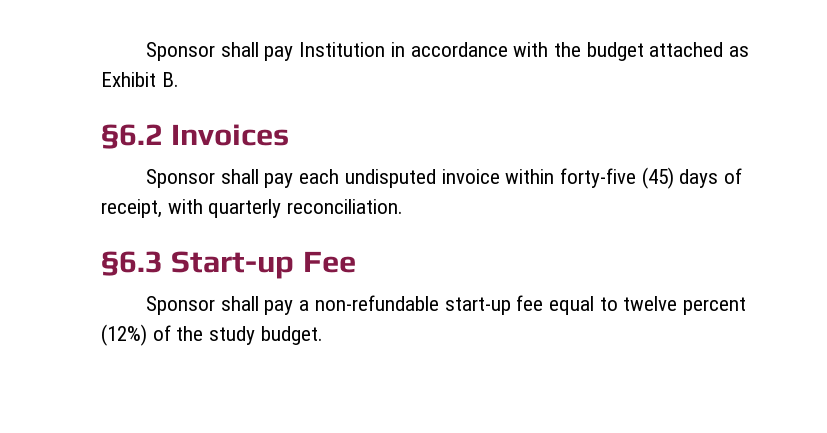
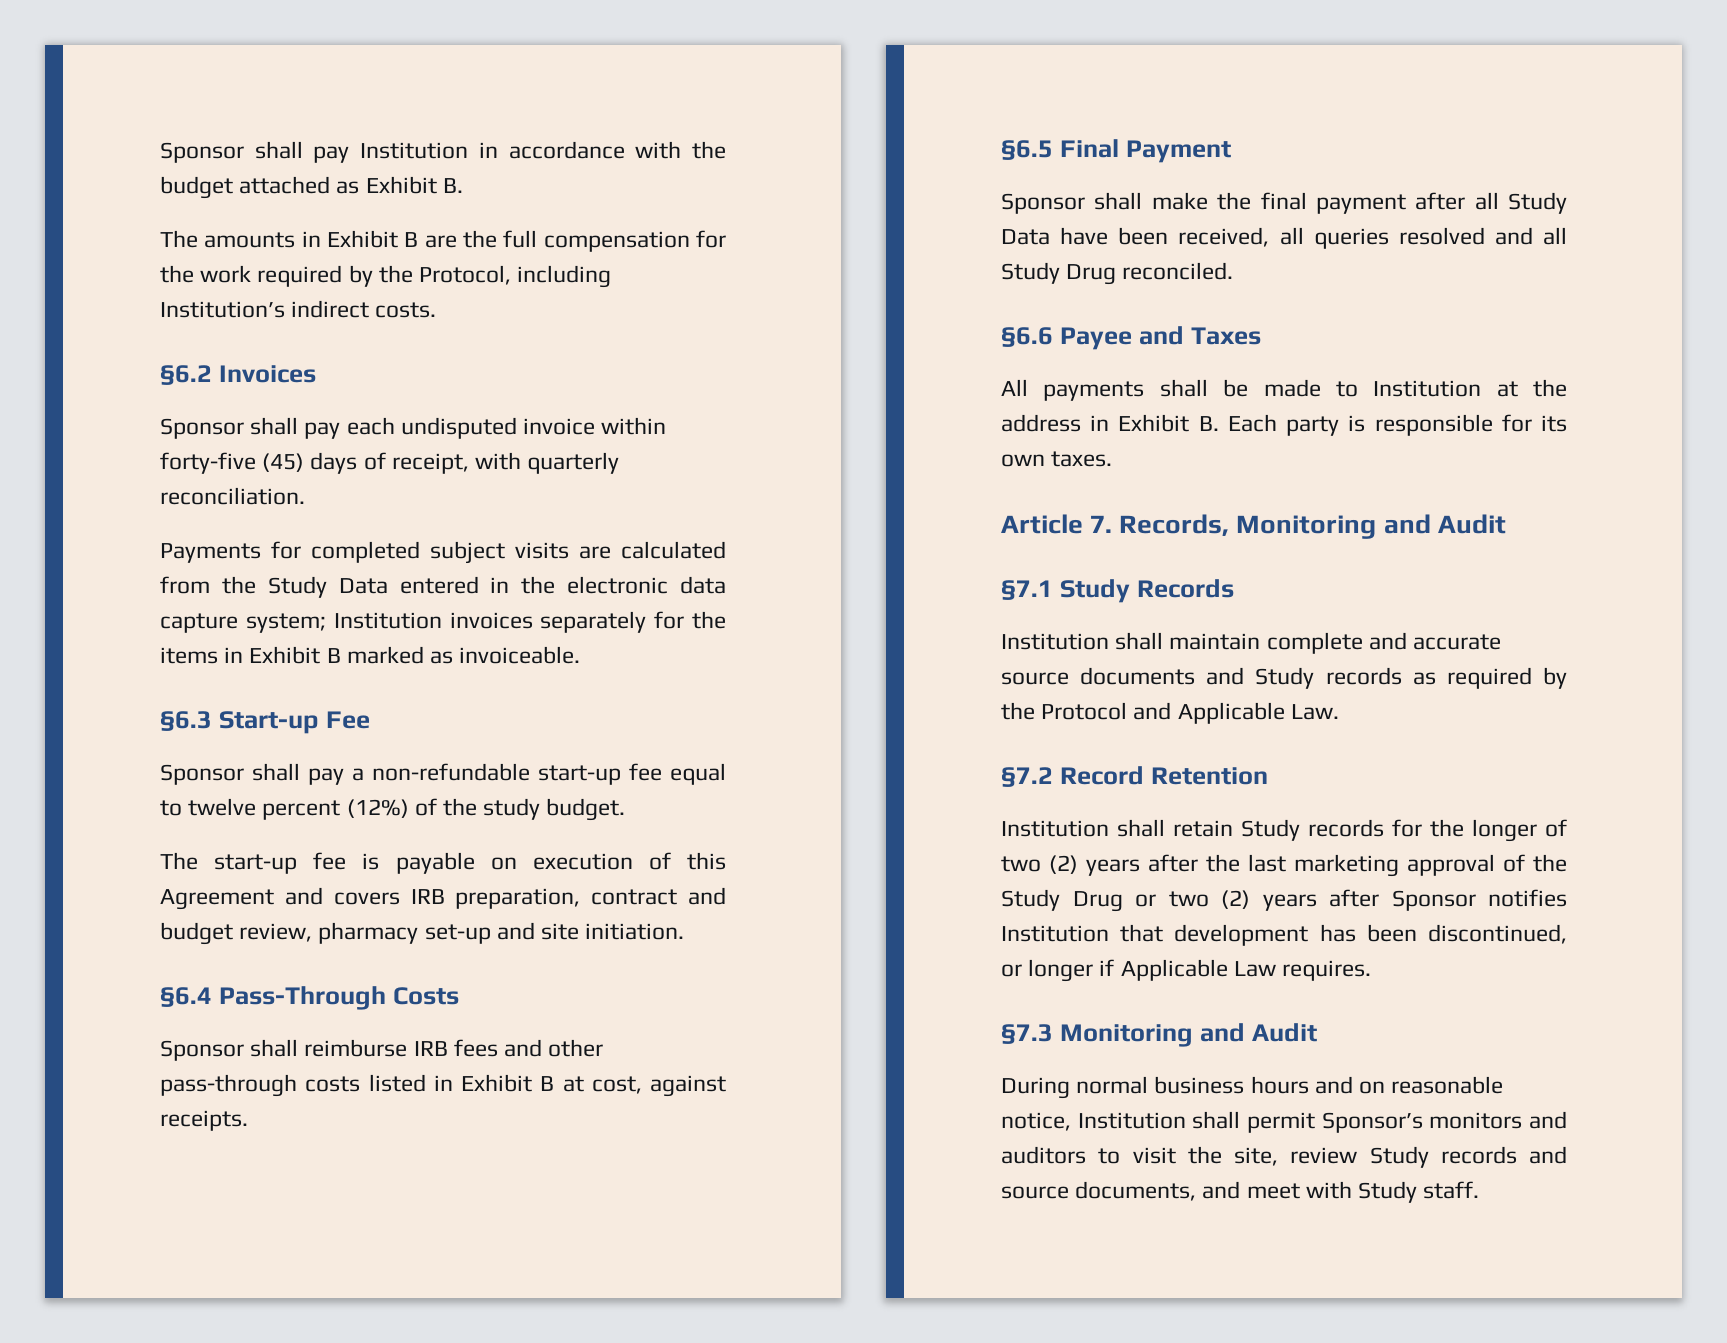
+ The amounts in Exhibit B are the full compensation for the work required by the Protocol, including Institution’s indirect costs.
+ Payments for completed subject visits are calculated from the Study Data entered in the electronic data capture system; Institution invoices separately for the items in Exhibit B marked as invoiceable.
+ The start-up fee is payable on execution of this Agreement and covers IRB preparation, contract and budget review, pharmacy set-up and site initiation.
+ §6.4 Pass-Through Costs
+ Sponsor shall reimburse IRB fees and other pass-through costs listed in Exhibit B at cost, against receipts.
+ §6.5 Final Payment
+ Sponsor shall make the final payment after all Study Data have been received, all queries resolved and all Study Drug reconciled.
+ §6.6 Payee and Taxes
+ All payments shall be made to Institution at the address in Exhibit B. Each party is responsible for its own taxes.
+ Article 7. Records, Monitoring and Audit
+ §7.1 Study Records
+ Institution shall maintain complete and accurate source documents and Study records as required by the Protocol and Applicable Law.
+ §7.2 Record Retention
+ Institution shall retain Study records for the longer of two (2) years after the last marketing approval of the Study Drug or two (2) years after Sponsor notifies Institution that development has been discontinued, or longer if Applicable Law requires.
+ §7.3 Monitoring and Audit
+ During normal business hours and on reasonable notice, Institution shall permit Sponsor’s monitors and auditors to visit the site, review Study records and source documents, and meet with Study staff.

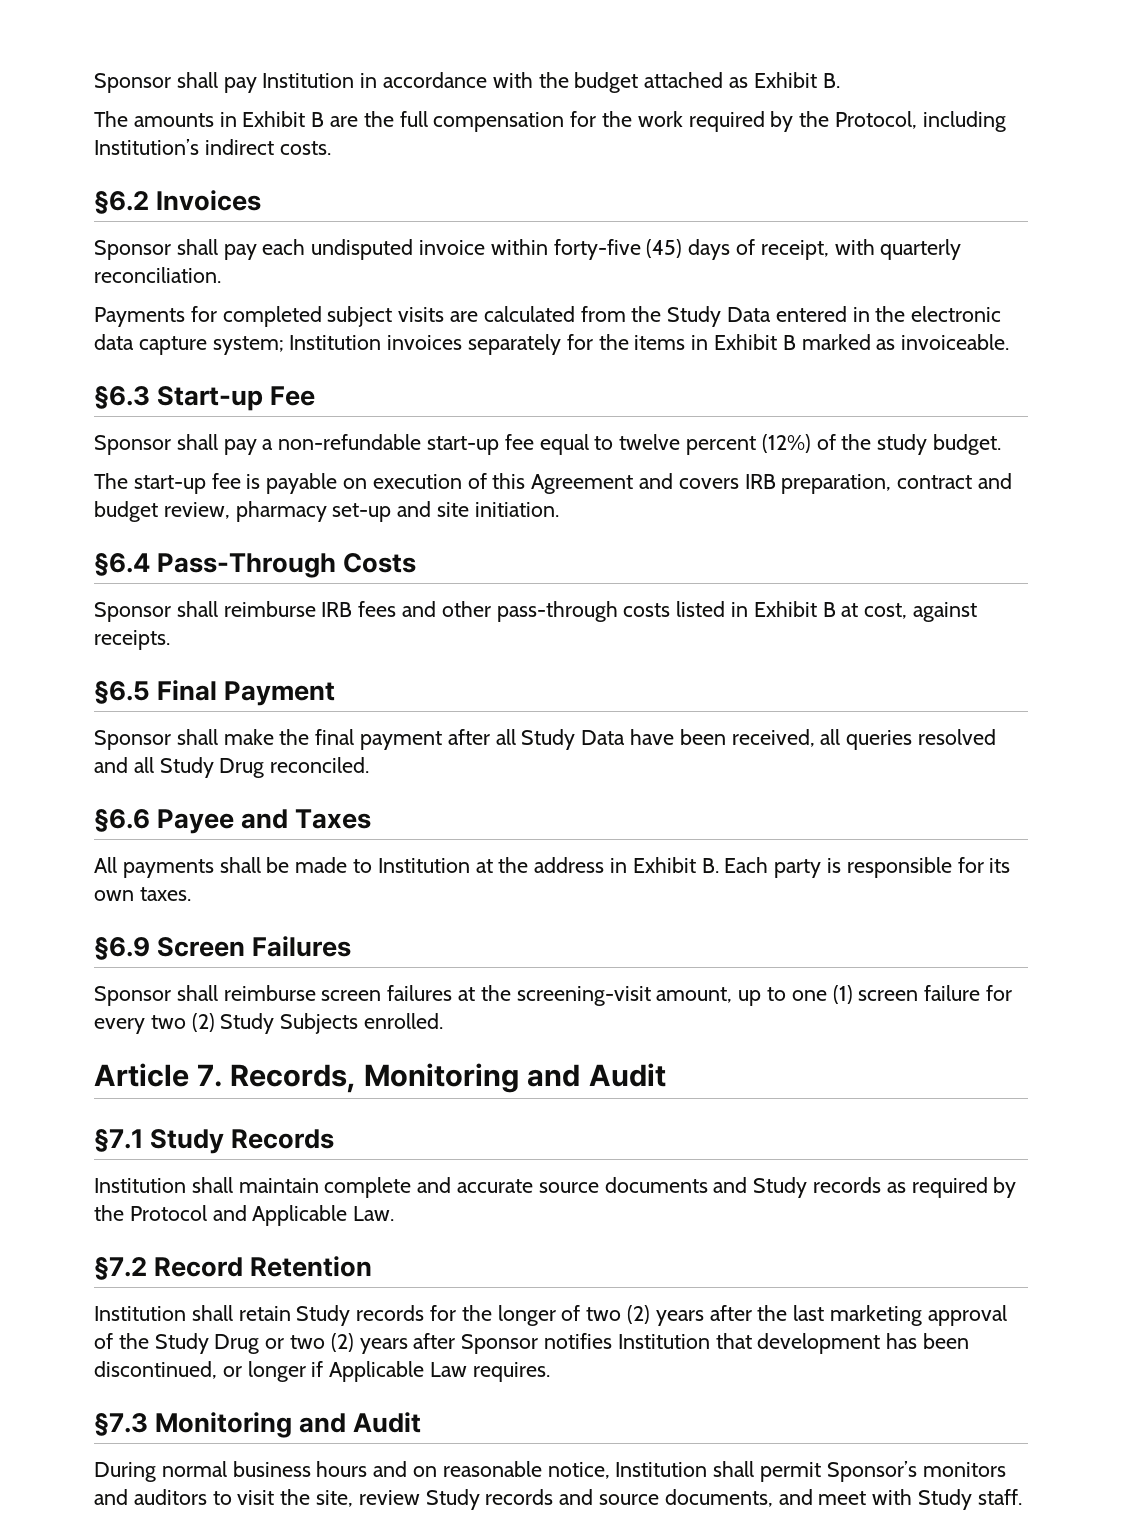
+ §6.9 Screen Failures
+ Sponsor shall reimburse screen failures at the screening-visit amount, up to one (1) screen failure for every two (2) Study Subjects enrolled.

